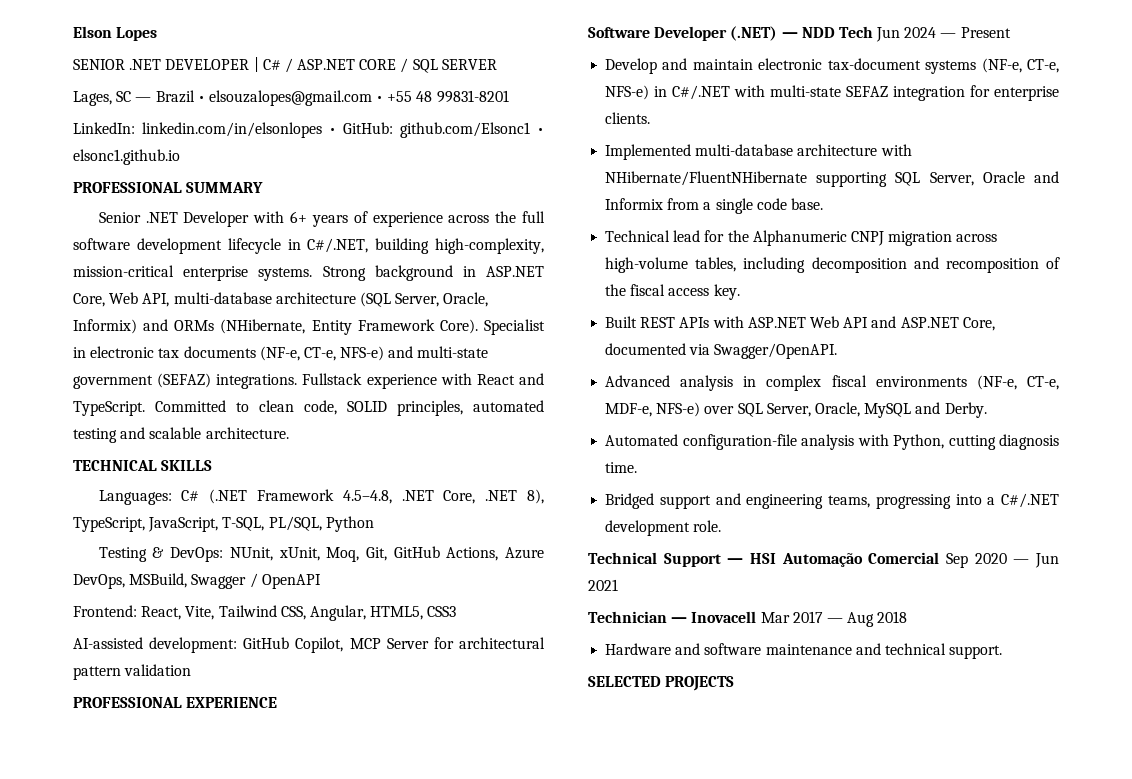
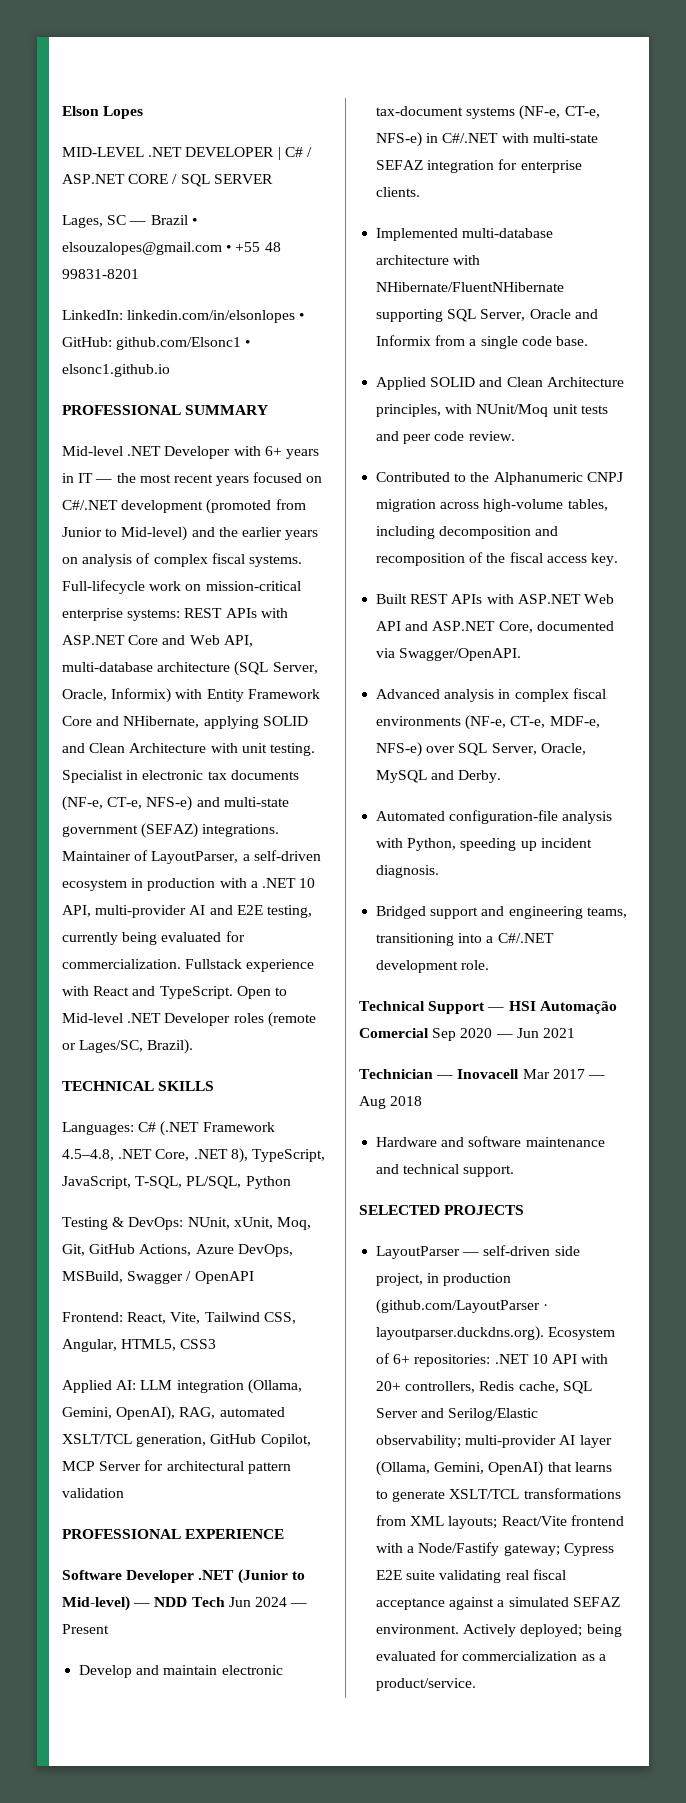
- SENIOR .NET DEVELOPER | C# / ASP.NET CORE / SQL SERVER
+ MID-LEVEL .NET DEVELOPER | C# / ASP.NET CORE / SQL SERVER
- Senior .NET Developer with 6+ years of experience across the full software development lifecycle in C#/.NET, building high-complexity, mission-critical enterprise systems. Strong background in ASP.NET Core, Web API, multi-database architecture (SQL Server, Oracle, Informix) and ORMs (NHibernate, Entity Framework Core).
+ Mid-level .NET Developer with 6+ years in IT — the most recent years focused on C#/.NET development (promoted from Junior to Mid-level) and the earlier years on analysis of complex fiscal systems. Full-lifecycle work on mission-critical enterprise systems: REST APIs with ASP.NET Core and Web API, multi-database architecture (SQL Server, Oracle, Informix) with Entity Framework Core and NHibernate, applying SOLID and Clean Architecture with unit testing.
+ Maintainer of LayoutParser, a self-driven ecosystem in production with a .NET 10 API, multi-provider AI and E2E testing, currently being evaluated for commercialization.
- Committed to clean code, SOLID principles, automated testing and scalable architecture.
+ Open to Mid-level .NET Developer roles (remote or Lages/SC, Brazil).
- AI-assisted development: GitHub Copilot, MCP Server for architectural pattern validation
+ Applied AI: LLM integration (Ollama, Gemini, OpenAI), RAG, automated XSLT/TCL generation, GitHub Copilot, MCP Server for architectural pattern validation
- Software Developer (.NET) — NDD Tech Jun 2024 — Present
+ Software Developer .NET (Junior to Mid-level) — NDD Tech Jun 2024 — Present
- Technical lead for the Alphanumeric CNPJ migration across high-volume tables, including decomposition and recomposition of the fiscal access key.
+ Applied SOLID and Clean Architecture principles, with NUnit/Moq unit tests and peer code review.
+ Contributed to the Alphanumeric CNPJ migration across high-volume tables, including decomposition and recomposition of the fiscal access key.
- Automated configuration-file analysis with Python, cutting diagnosis time.
+ Automated configuration-file analysis with Python, speeding up incident diagnosis.
- Bridged support and engineering teams, progressing into a C#/.NET development role.
+ Bridged support and engineering teams, transitioning into a C#/.NET development role.
+ LayoutParser — self-driven side project, in production (github.com/LayoutParser · layoutparser.duckdns.org). Ecosystem of 6+ repositories: .NET 10 API with 20+ controllers, Redis cache, SQL Server and Serilog/Elastic observability; multi-provider AI layer (Ollama, Gemini, OpenAI) that learns to generate XSLT/TCL transformations from XML layouts; React/Vite frontend with a Node/Fastify gateway; Cypress E2E suite validating real fiscal acceptance against a simulated SEFAZ environment. Actively deployed; being evaluated for commercialization as a product/service.

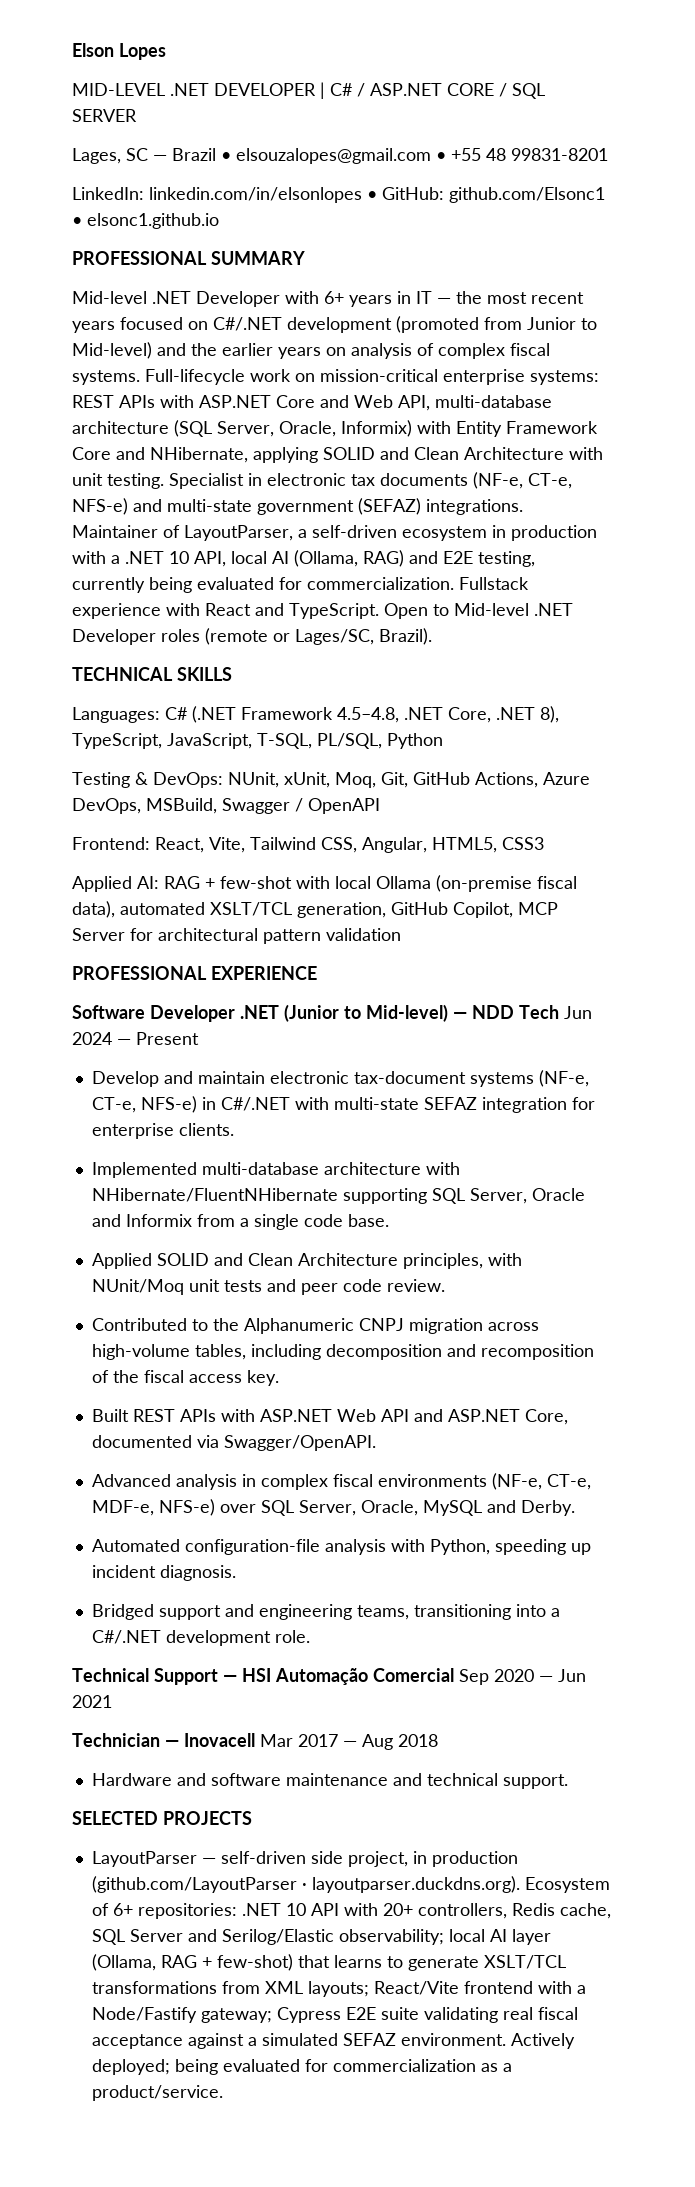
- Maintainer of LayoutParser, a self-driven ecosystem in production with a .NET 10 API, multi-provider AI and E2E testing, currently being evaluated for commercialization.
+ Maintainer of LayoutParser, a self-driven ecosystem in production with a .NET 10 API, local AI (Ollama, RAG) and E2E testing, currently being evaluated for commercialization.
- Applied AI: LLM integration (Ollama, Gemini, OpenAI), RAG, automated XSLT/TCL generation, GitHub Copilot, MCP Server for architectural pattern validation
+ Applied AI: RAG + few-shot with local Ollama (on-premise fiscal data), automated XSLT/TCL generation, GitHub Copilot, MCP Server for architectural pattern validation
- LayoutParser — self-driven side project, in production (github.com/LayoutParser · layoutparser.duckdns.org). Ecosystem of 6+ repositories: .NET 10 API with 20+ controllers, Redis cache, SQL Server and Serilog/Elastic observability; multi-provider AI layer (Ollama, Gemini, OpenAI) that learns to generate XSLT/TCL transformations from XML layouts; React/Vite frontend with a Node/Fastify gateway; Cypress E2E suite validating real fiscal acceptance against a simulated SEFAZ environment.
+ LayoutParser — self-driven side project, in production (github.com/LayoutParser · layoutparser.duckdns.org). Ecosystem of 6+ repositories: .NET 10 API with 20+ controllers, Redis cache, SQL Server and Serilog/Elastic observability; local AI layer (Ollama, RAG + few-shot) that learns to generate XSLT/TCL transformations from XML layouts; React/Vite frontend with a Node/Fastify gateway; Cypress E2E suite validating real fiscal acceptance against a simulated SEFAZ environment.

